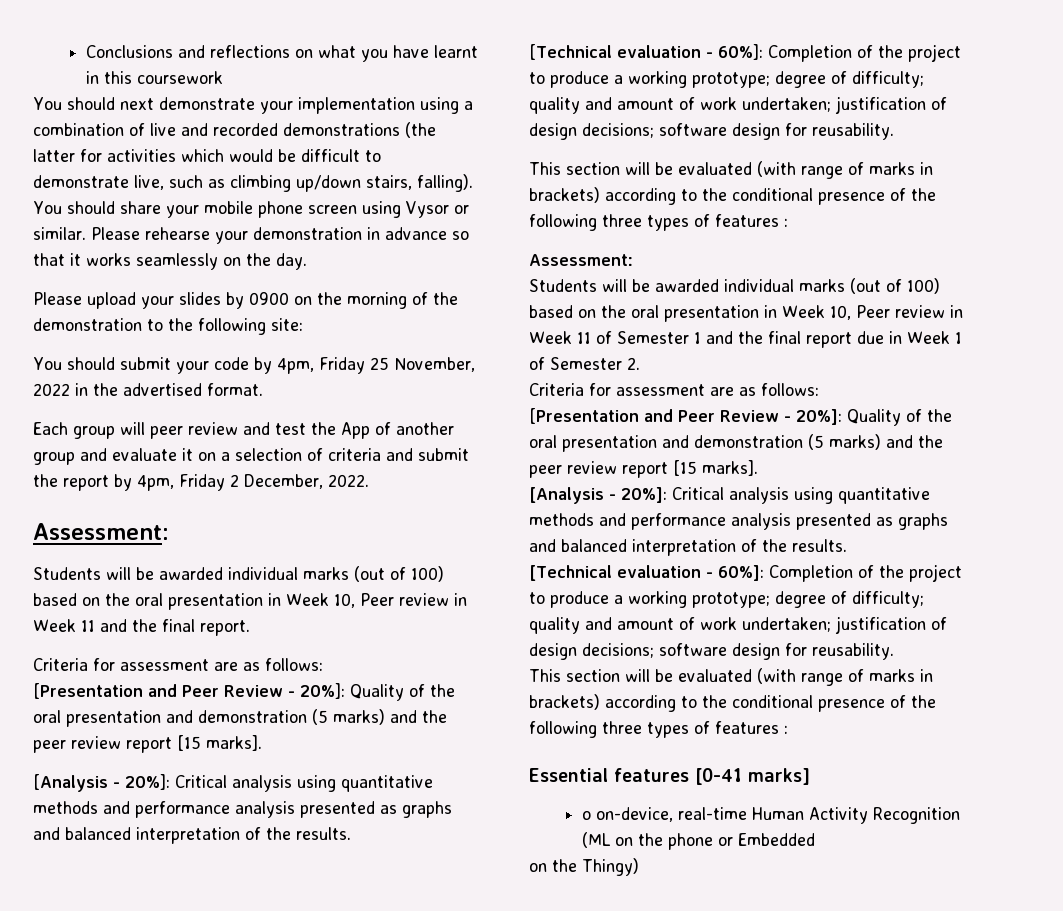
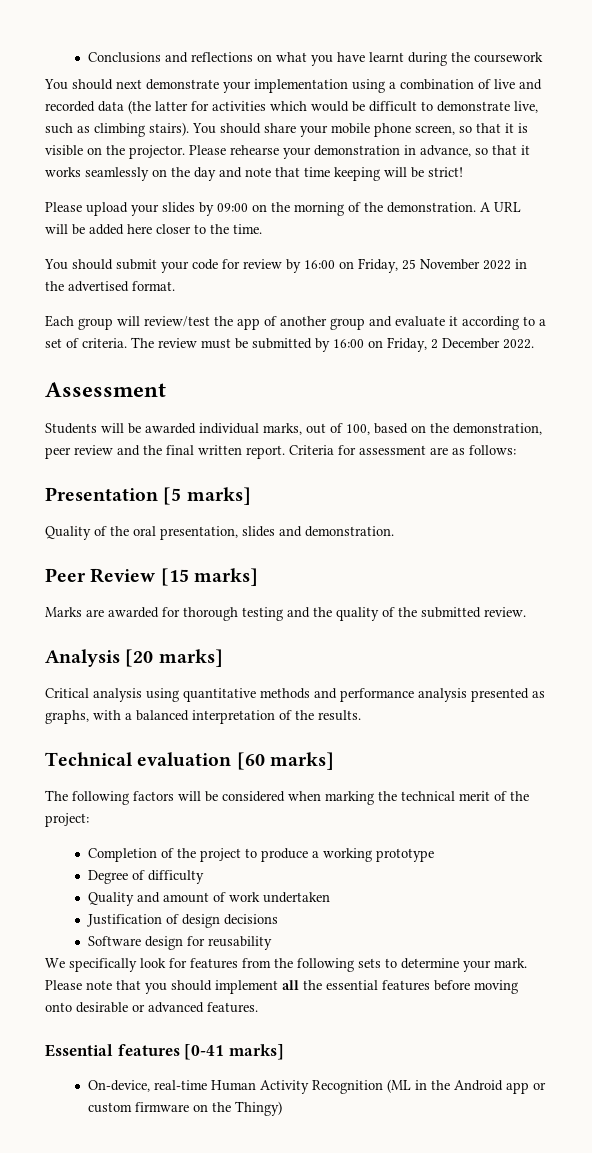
- Conclusions and reflections on what you have learnt in this coursework
+ Conclusions and reflections on what you have learnt during the coursework
- You should next demonstrate your implementation using a combination of live and recorded demonstrations (the latter for activities which would be difficult to demonstrate live, such as climbing up/down stairs, falling).
+ You should next demonstrate your implementation using a combination of live and recorded data (the latter for activities which would be difficult to demonstrate live, such as climbing stairs).
- You should share your mobile phone screen using Vysor or similar.
+ You should share your mobile phone screen, so that it is visible on the projector.
- Please rehearse your demonstration in advance so that it works seamlessly on the day.
+ Please rehearse your demonstration in advance, so that it works seamlessly on the day and note that time keeping will be strict!
- Please upload your slides by 0900 on the morning of the demonstration to the following site:
+ Please upload your slides by 09:00 on the morning of the demonstration. A URL will be added here closer to the time.
- You should submit your code by 4pm, Friday 25 November, 2022 in the advertised format.
+ You should submit your code for review by 16:00 on Friday, 25 November 2022 in the advertised format.
- Each group will peer review and test the App of another group and evaluate it on a selection of criteria and submit the report by 4pm, Friday 2 December, 2022.
- Assessment:
- Students will be awarded individual marks (out of 100) based on the oral presentation in Week 10, Peer review in Week 11 and the final report.
- Criteria for assessment are as follows:
- [Presentation and Peer Review - 20%]: Quality of the oral presentation and demonstration (5 marks) and the peer review report [15 marks].
- [Analysis - 20%]: Critical analysis using quantitative methods and performance analysis presented as graphs and balanced interpretation of the results.
- [Technical evaluation - 60%]: Completion of the project to produce a working prototype; degree of difficulty; quality and amount of work undertaken; justification of design decisions; software design for reusability.
- This section will be evaluated (with range of marks in brackets) according to the conditional presence of the following three types of features :
- Assessment:
- Students will be awarded individual marks (out of 100) based on the oral presentation in Week 10, Peer review in Week 11 of Semester 1 and the final report due in Week 1 of Semester 2.
- Criteria for assessment are as follows:
- [Presentation and Peer Review - 20%]: Quality of the oral presentation and demonstration (5 marks) and the peer review report [15 marks].
- [Analysis - 20%]: Critical analysis using quantitative methods and performance analysis presented as graphs and balanced interpretation of the results.
- [Technical evaluation - 60%]: Completion of the project to produce a working prototype; degree of difficulty; quality and amount of work undertaken; justification of design decisions; software design for reusability.
- This section will be evaluated (with range of marks in brackets) according to the conditional presence of the following three types of features :
+ Each group will review/test the app of another group and evaluate it according to a set of criteria. The review must be submitted by 16:00 on Friday, 2 December 2022.
+ Assessment
+ Students will be awarded individual marks, out of 100, based on the demonstration, peer review and the final written report. Criteria for assessment are as follows:
+ Presentation [5 marks]
+ Quality of the oral presentation, slides and demonstration.
+ Peer Review [15 marks]
+ Marks are awarded for thorough testing and the quality of the submitted review.
+ Analysis [20 marks]
+ Critical analysis using quantitative methods and performance analysis presented as graphs, with a balanced interpretation of the results.
+ Technical evaluation [60 marks]
+ The following factors will be considered when marking the technical merit of the project:
+ Completion of the project to produce a working prototype
+ Degree of difficulty
+ Quality and amount of work undertaken
+ Justification of design decisions
+ Software design for reusability
+ We specifically look for features from the following sets to determine your mark. Please note that you should implement all the essential features before moving onto desirable or advanced features.
- o on-device, real-time Human Activity Recognition (ML on the phone or Embedded
- on the Thingy)
+ On-device, real-time Human Activity Recognition (ML in the Android app or custom firmware on the Thingy)

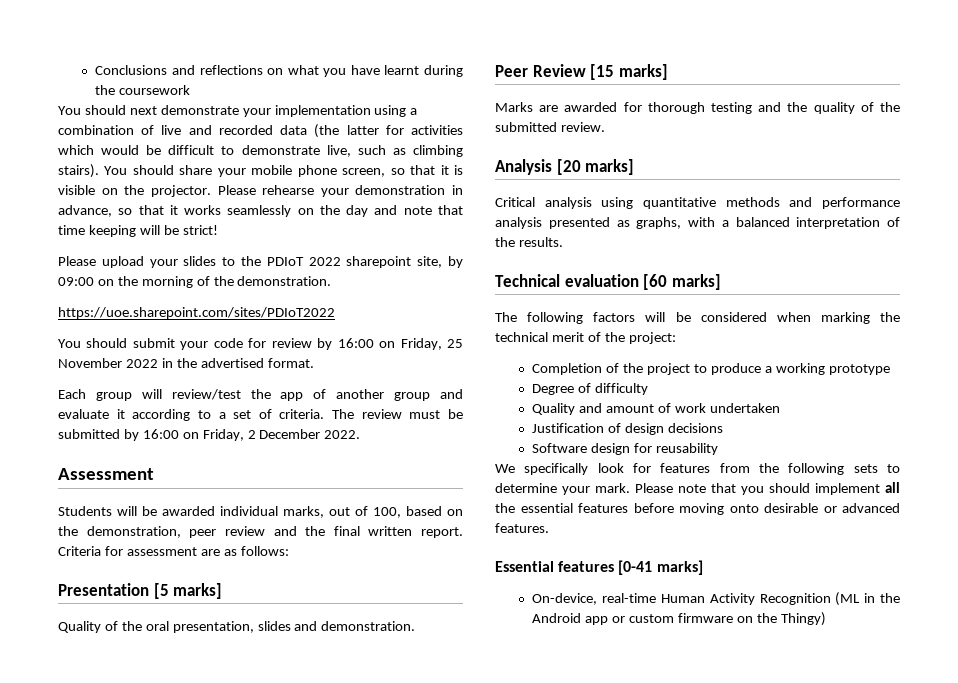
- Please upload your slides by 09:00 on the morning of the demonstration. A URL will be added here closer to the time.
+ Please upload your slides to the PDIoT 2022 sharepoint site, by 09:00 on the morning of the demonstration.
+ https://uoe.sharepoint.com/sites/PDIoT2022

